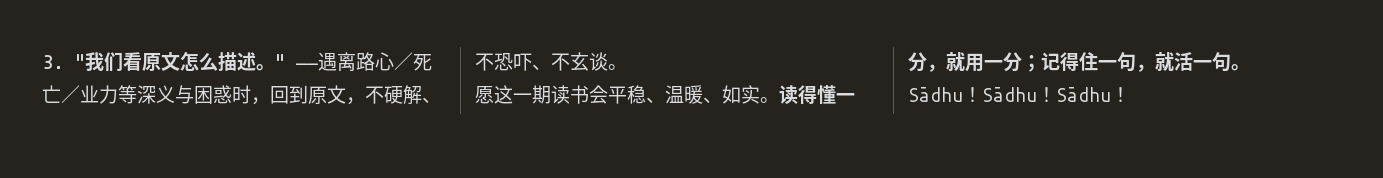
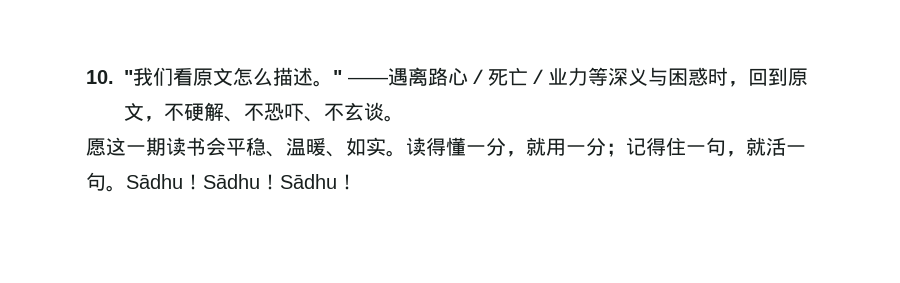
- 3. "我们看原文怎么描述。
+ 10. "我们看原文怎么描述。

